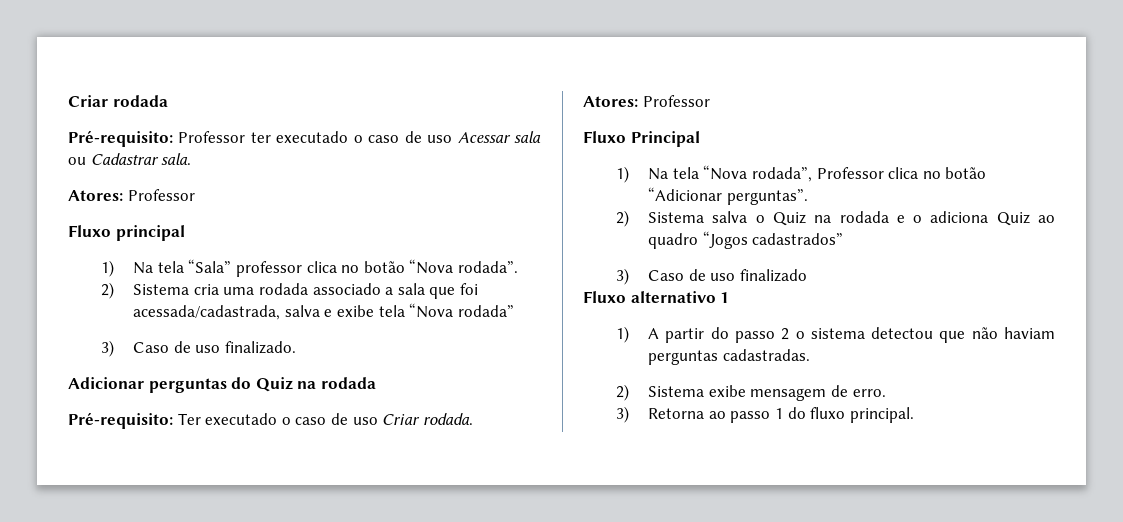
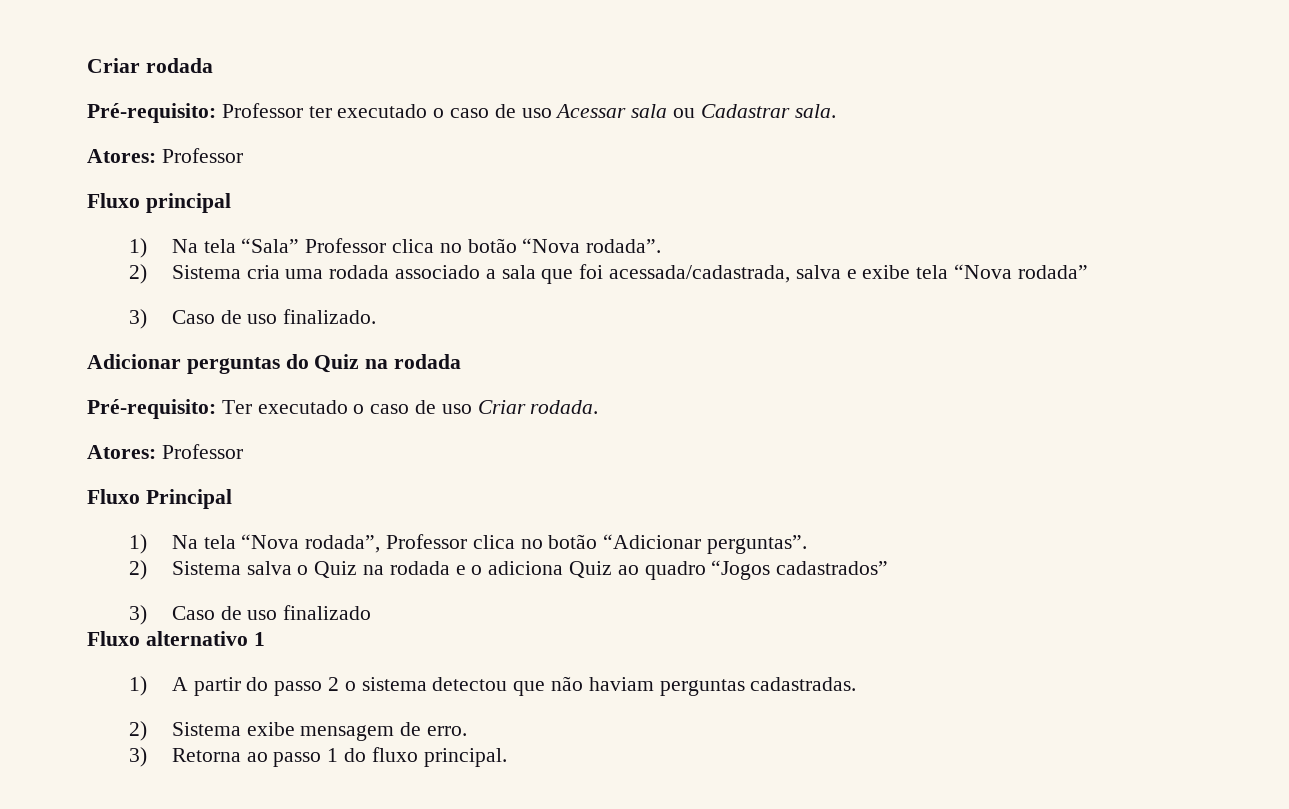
- 1) Na tela “Sala” professor clica no botão “Nova rodada”.
+ 1) Na tela “Sala” Professor clica no botão “Nova rodada”.

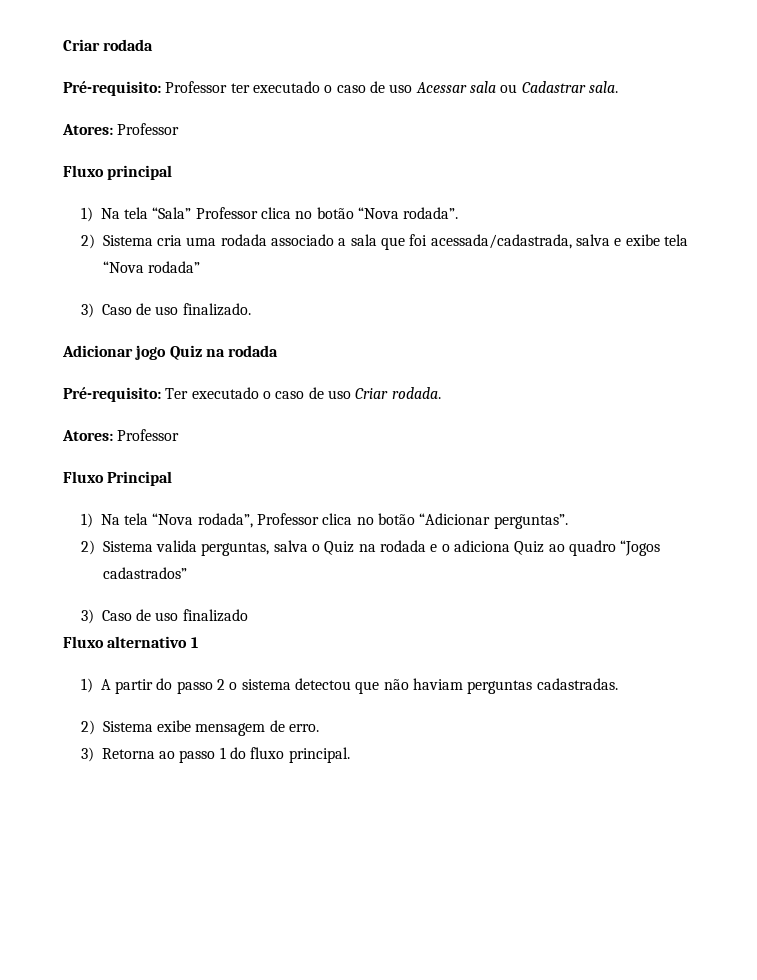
- Adicionar perguntas do Quiz na rodada
+ Adicionar jogo Quiz na rodada
- 2) Sistema salva o Quiz na rodada e o adiciona Quiz ao quadro “Jogos cadastrados”
+ 2) Sistema valida perguntas, salva o Quiz na rodada e o adiciona Quiz ao quadro “Jogos cadastrados”

